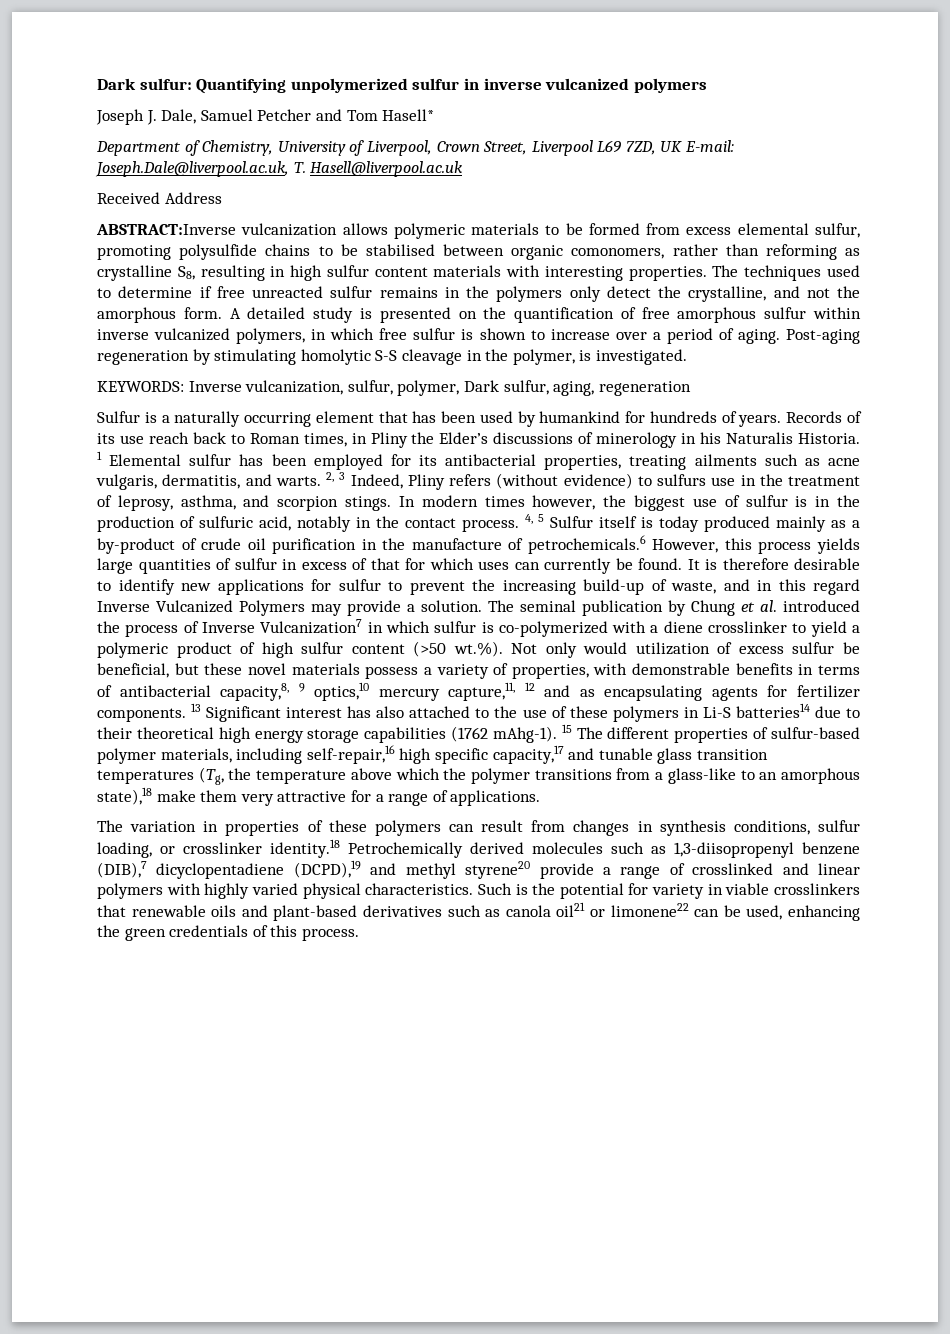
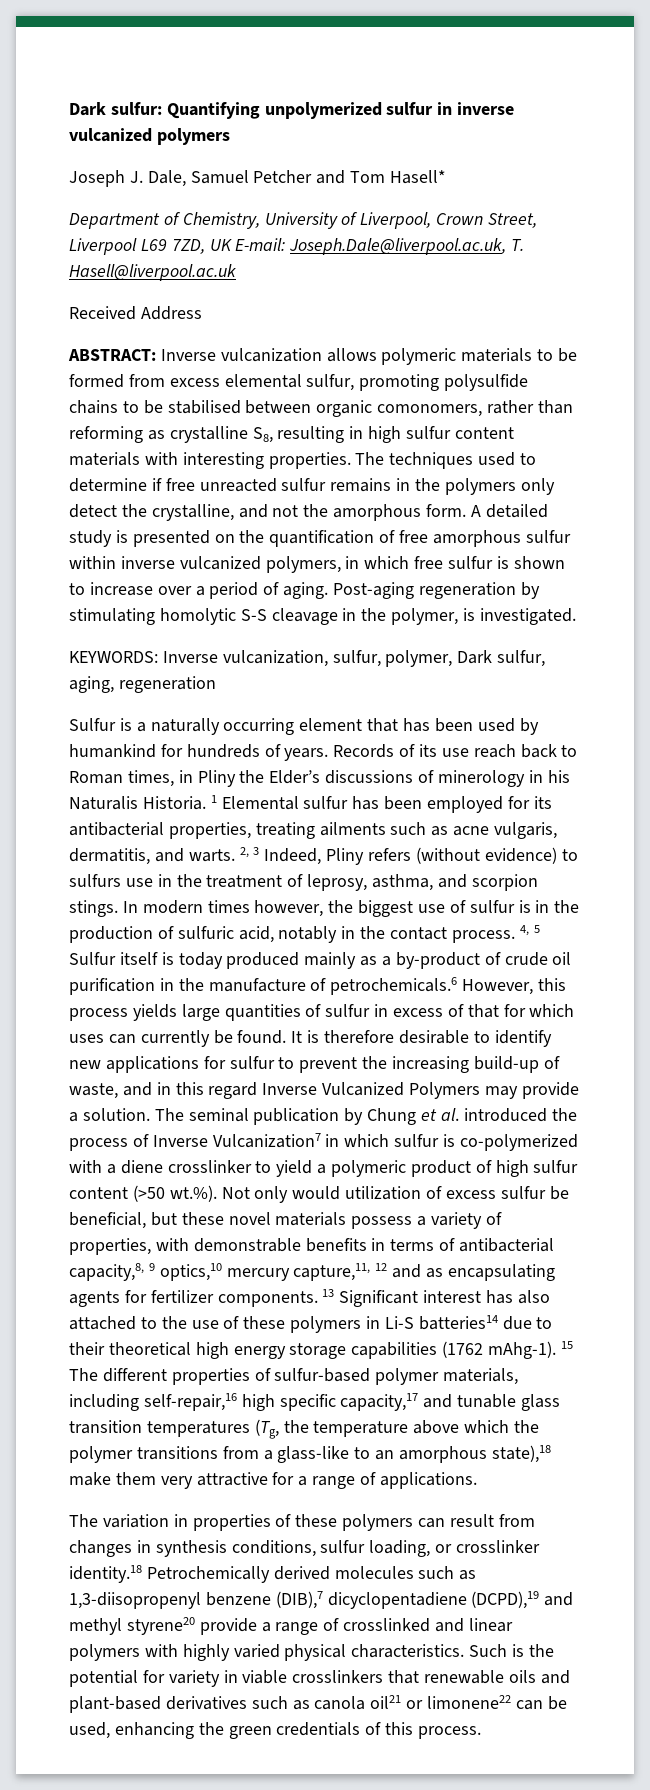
- ABSTRACT:Inverse vulcanization allows polymeric materials to be formed from excess elemental sulfur, promoting polysulfide chains to be stabilised between organic comonomers, rather than reforming as crystalline S8, resulting in high sulfur content materials with interesting properties.
+ ABSTRACT: Inverse vulcanization allows polymeric materials to be formed from excess elemental sulfur, promoting polysulfide chains to be stabilised between organic comonomers, rather than reforming as crystalline S8, resulting in high sulfur content materials with interesting properties.

